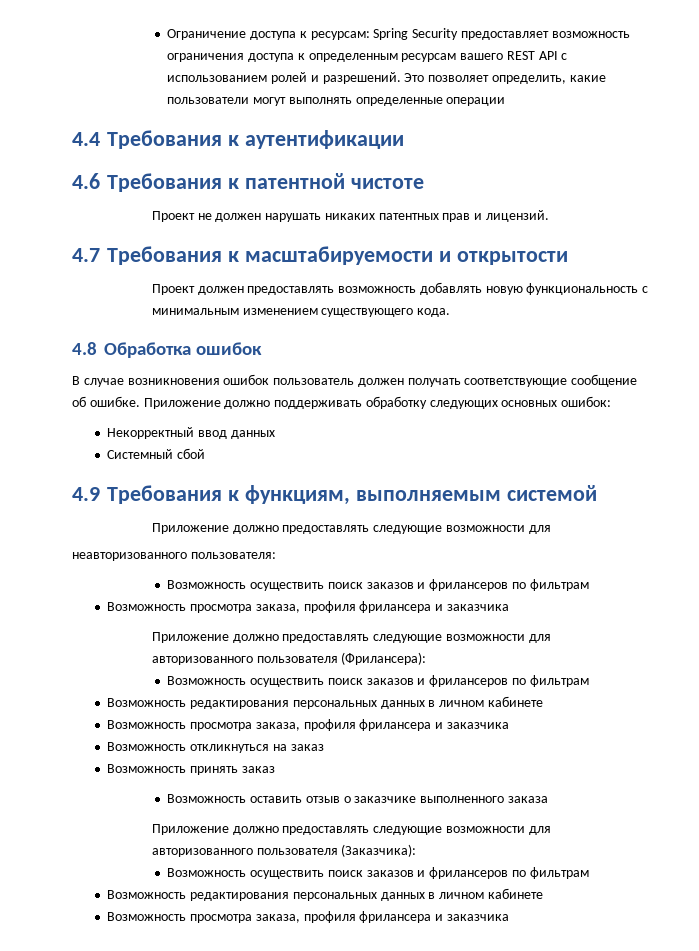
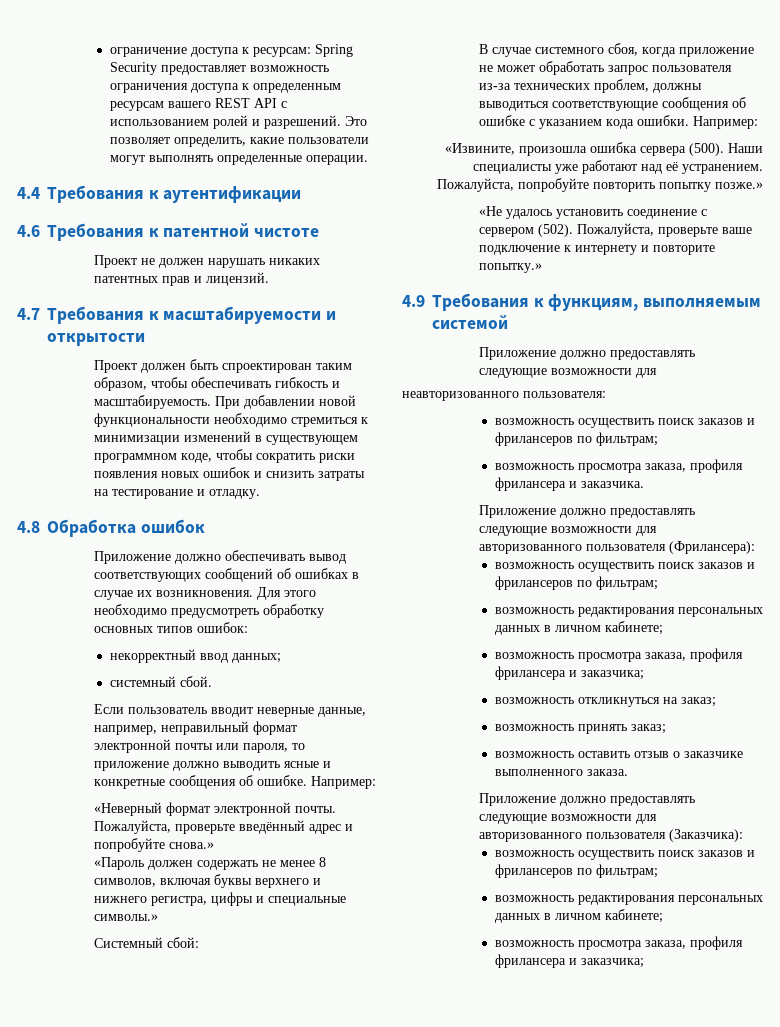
- Ограничение доступа к ресурсам: Spring Security предоставляет возможность ограничения доступа к определенным ресурсам вашего REST API с использованием ролей и разрешений.
+ ограничение доступа к ресурсам: Spring Security предоставляет возможность ограничения доступа к определенным ресурсам вашего REST API с использованием ролей и разрешений.
- Это позволяет определить, какие пользователи могут выполнять определенные операции
+ Это позволяет определить, какие пользователи могут выполнять определенные операции.
- Проект должен предоставлять возможность добавлять новую функциональность с минимальным изменением существующего кода.
+ Проект должен быть спроектирован таким образом, чтобы обеспечивать гибкость и масштабируемость. При добавлении новой функциональности необходимо стремиться к минимизации изменений в существующем программном коде, чтобы сократить риски появления новых ошибок и снизить затраты на тестирование и отладку.
  4.8 Обработка ошибок
- В случае возникновения ошибок пользователь должен получать соответствующие сообщение об ошибке. Приложение должно поддерживать обработку следующих основных ошибок:
- Некорректный ввод данных
- Системный сбой
+ Приложение должно обеспечивать вывод соответствующих сообщений об ошибках в случае их возникновения. Для этого необходимо предусмотреть обработку основных типов ошибок:
+ некорректный ввод данных;
+ системный сбой.
+ Если пользователь вводит неверные данные, например, неправильный формат электронной почты или пароля, то приложение должно выводить ясные и конкретные сообщения об ошибке. Например:
+ «Неверный формат электронной почты. Пожалуйста, проверьте введённый адрес и попробуйте снова.»
+ «Пароль должен содержать не менее 8 символов, включая буквы верхнего и нижнего регистра, цифры и специальные символы.»
+ Системный сбой:
+ В случае системного сбоя, когда приложение не может обработать запрос пользователя из-за технических проблем, должны выводиться соответствующие сообщения об ошибке с указанием кода ошибки. Например:
+ «Извините, произошла ошибка сервера (500). Наши специалисты уже работают над её устранением. Пожалуйста, попробуйте повторить попытку позже.»
+ «Не удалось установить соединение с сервером (502). Пожалуйста, проверьте ваше подключение к интернету и повторите попытку.»
  неавторизованного пользователя:
- Возможность осуществить поиск заказов и фрилансеров по фильтрам
- Возможность просмотра заказа, профиля фрилансера и заказчика
+ возможность осуществить поиск заказов и фрилансеров по фильтрам;
+ возможность просмотра заказа, профиля фрилансера и заказчика.
  Приложение должно предоставлять следующие возможности для авторизованного пользователя (Фрилансера):
- Возможность осуществить поиск заказов и фрилансеров по фильтрам
- Возможность редактирования персональных данных в личном кабинете
- Возможность просмотра заказа, профиля фрилансера и заказчика
- Возможность откликнуться на заказ
- Возможность принять заказ
- Возможность оставить отзыв о заказчике выполненного заказа
+ возможность осуществить поиск заказов и фрилансеров по фильтрам;
+ возможность редактирования персональных данных в личном кабинете;
+ возможность просмотра заказа, профиля фрилансера и заказчика;
+ возможность откликнуться на заказ;
+ возможность принять заказ;
+ возможность оставить отзыв о заказчике выполненного заказа.
  Приложение должно предоставлять следующие возможности для авторизованного пользователя (Заказчика):
- Возможность осуществить поиск заказов и фрилансеров по фильтрам
- Возможность редактирования персональных данных в личном кабинете
- Возможность просмотра заказа, профиля фрилансера и заказчика
+ возможность осуществить поиск заказов и фрилансеров по фильтрам;
+ возможность редактирования персональных данных в личном кабинете;
+ возможность просмотра заказа, профиля фрилансера и заказчика;

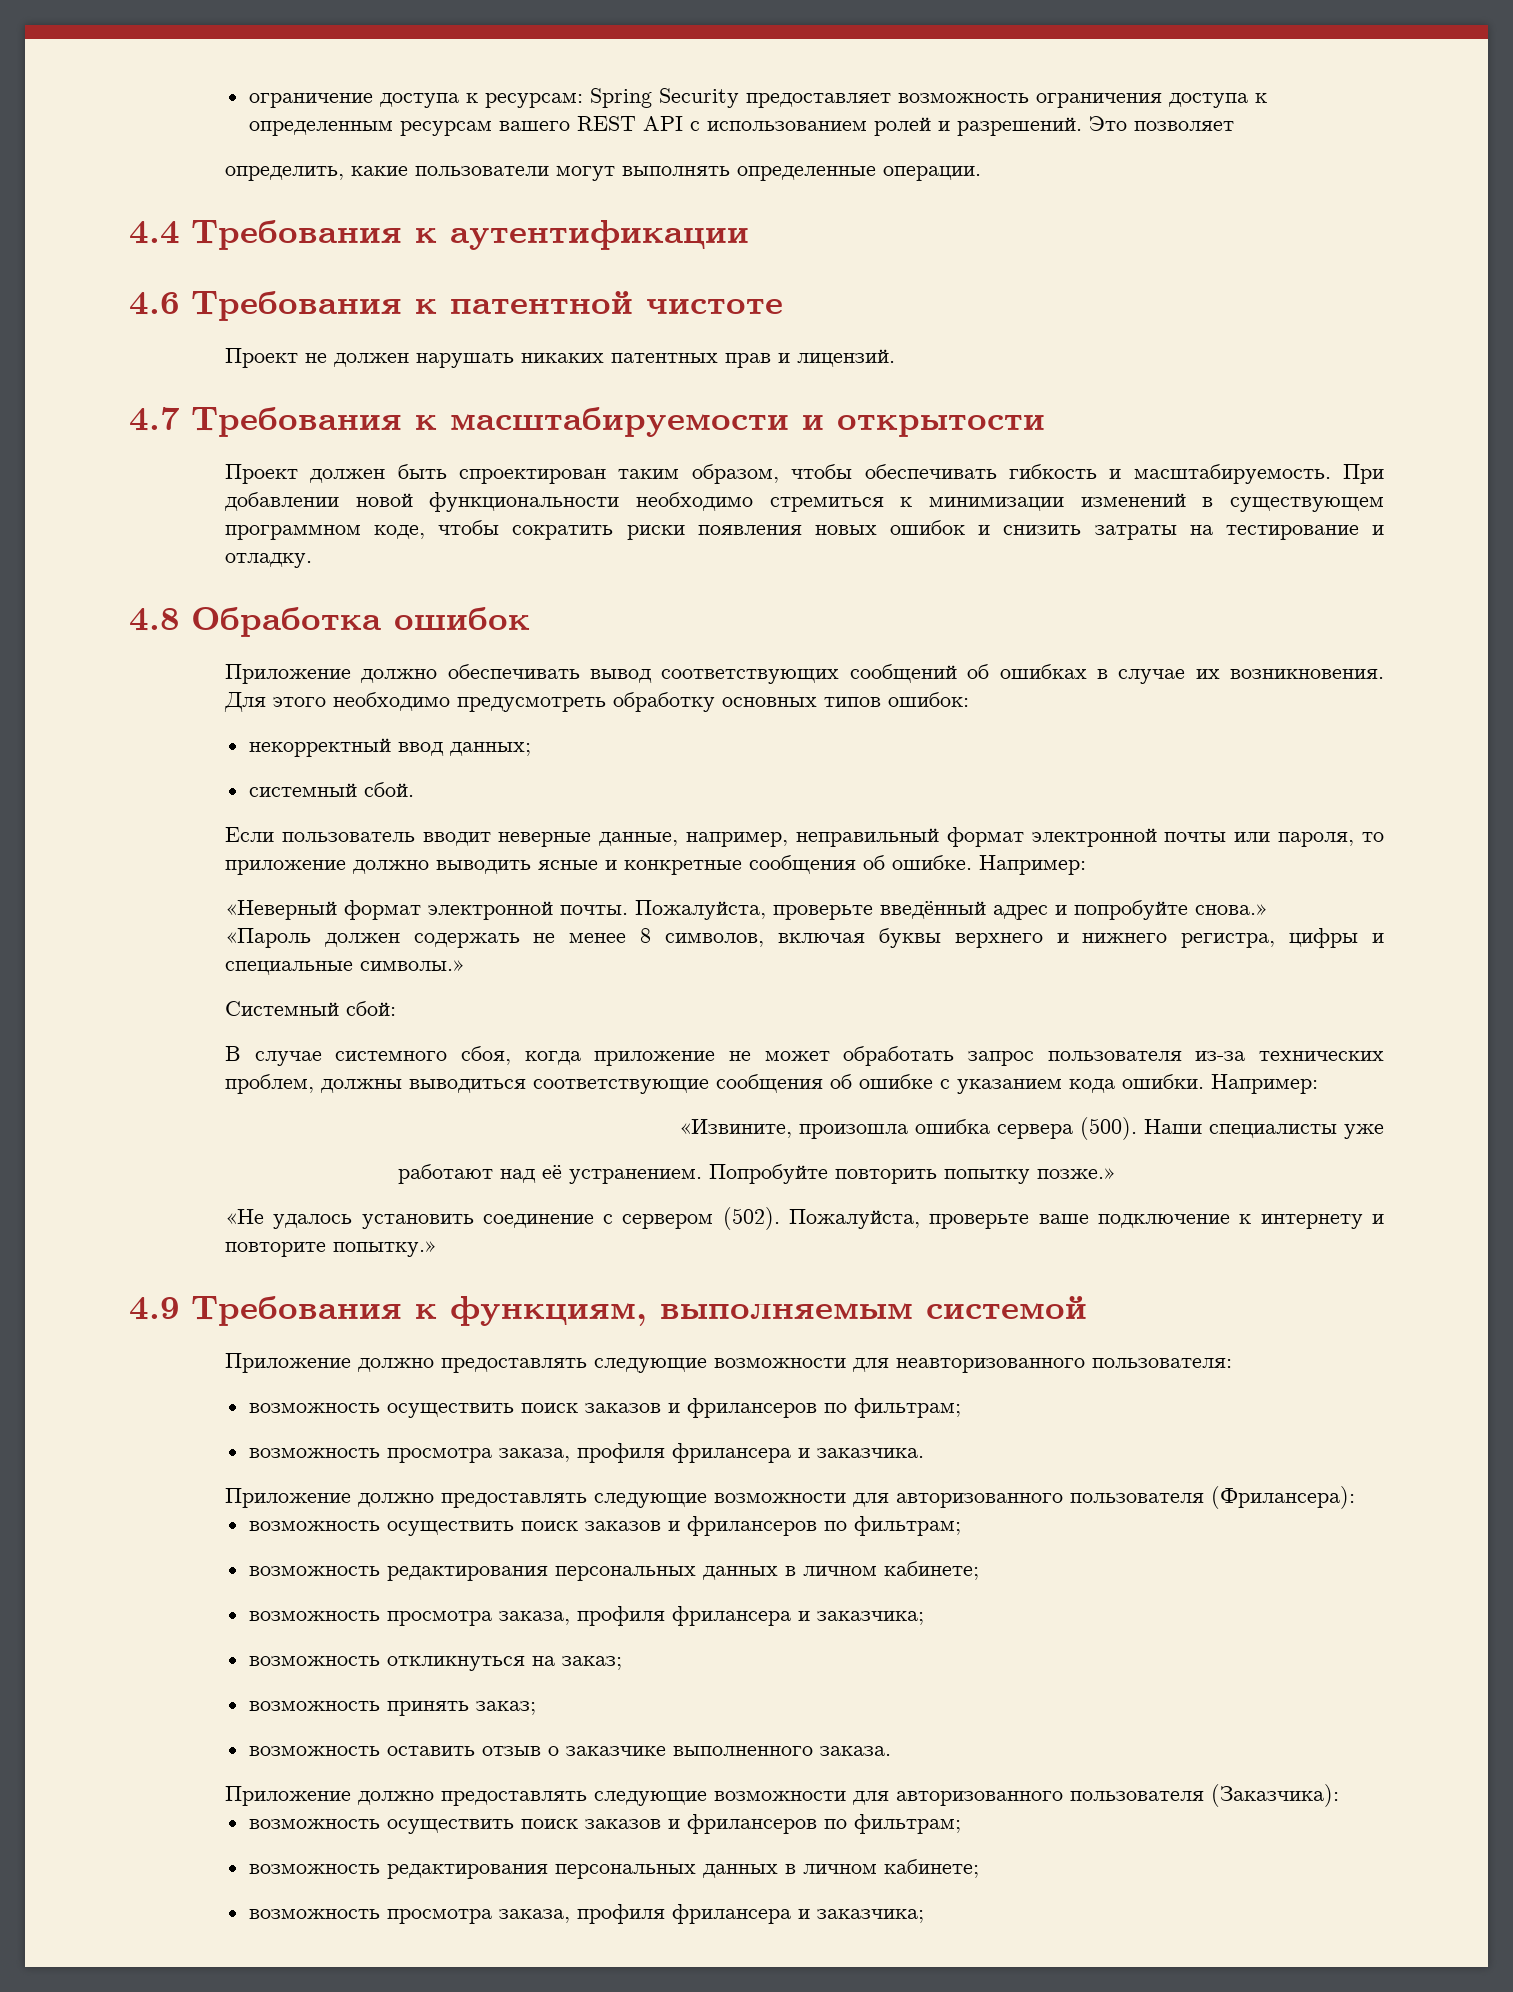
- Это позволяет определить, какие пользователи могут выполнять определенные операции.
+ Это позволяет
+ определить, какие пользователи могут выполнять определенные операции.
- Наши специалисты уже работают над её устранением.
+ Наши специалисты уже
+ работают над её устранением.
- Пожалуйста, попробуйте повторить попытку позже.»
+ Попробуйте повторить попытку позже.»
  4.9 Требования к функциям, выполняемым системой
- Приложение должно предоставлять следующие возможности для
- неавторизованного пользователя:
+ Приложение должно предоставлять следующие возможности для неавторизованного пользователя:

